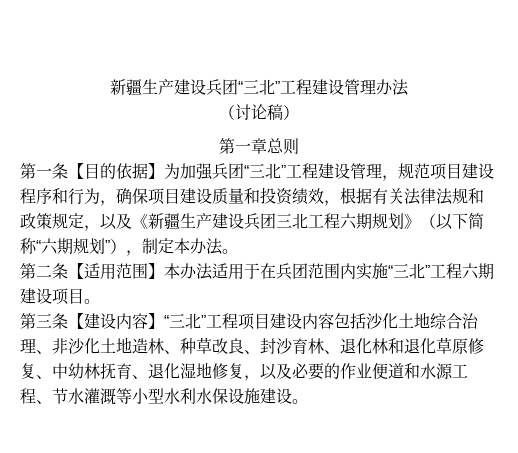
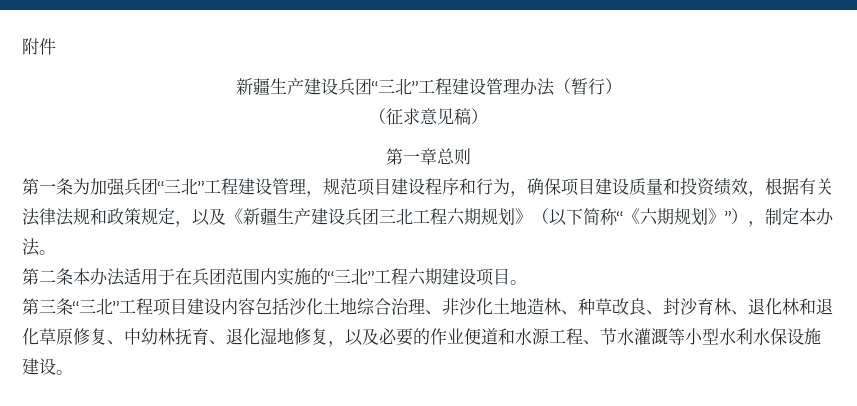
+ 附件
- 新疆生产建设兵团“三北”工程建设管理办法
- （讨论稿）
+ 新疆生产建设兵团“三北”工程建设管理办法（暂行）
+ （征求意见稿）
- 第一条【目的依据】为加强兵团“三北”工程建设管理，规范项目建设程序和行为，确保项目建设质量和投资绩效，根据有关法律法规和政策规定，以及《新疆生产建设兵团三北工程六期规划》（以下简称“六期规划”），制定本办法。
+ 第一条为加强兵团“三北”工程建设管理，规范项目建设程序和行为，确保项目建设质量和投资绩效，根据有关法律法规和政策规定，以及《新疆生产建设兵团三北工程六期规划》（以下简称“《六期规划》”），制定本办法。
- 第二条【适用范围】本办法适用于在兵团范围内实施“三北”工程六期建设项目。
+ 第二条本办法适用于在兵团范围内实施的“三北”工程六期建设项目。
- 第三条【建设内容】“三北”工程项目建设内容包括沙化土地综合治理、非沙化土地造林、种草改良、封沙育林、退化林和退化草原修复、中幼林抚育、退化湿地修复，以及必要的作业便道和水源工程、节水灌溉等小型水利水保设施建设。
+ 第三条“三北”工程项目建设内容包括沙化土地综合治理、非沙化土地造林、种草改良、封沙育林、退化林和退化草原修复、中幼林抚育、退化湿地修复，以及必要的作业便道和水源工程、节水灌溉等小型水利水保设施建设。

